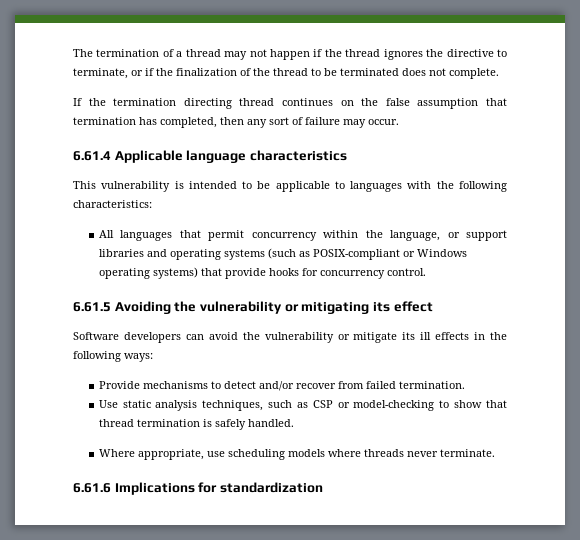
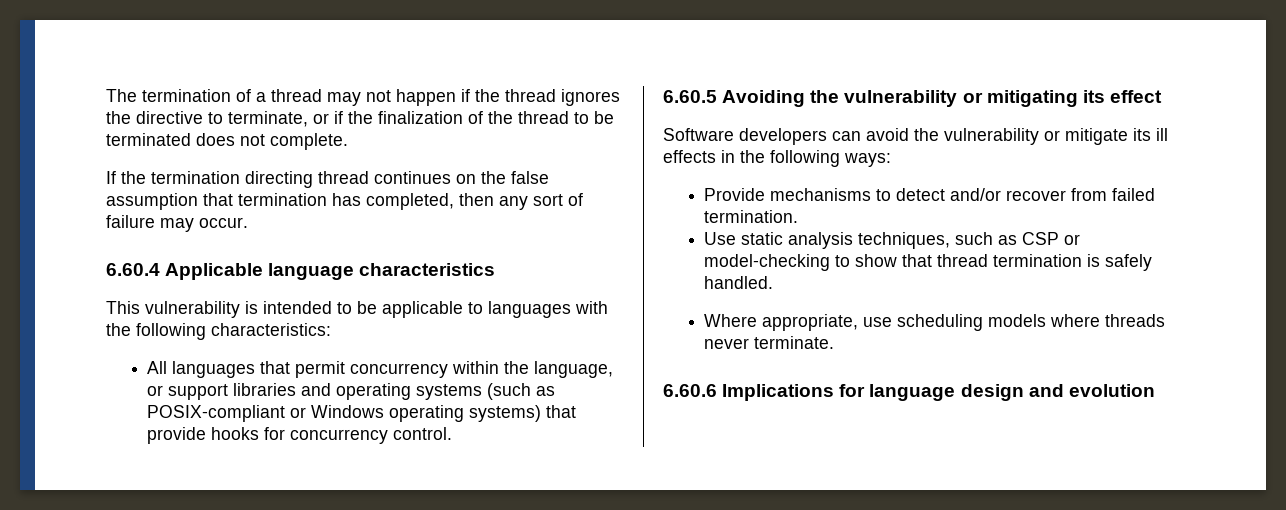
- 6.61.4 Applicable language characteristics
+ 6.60.4 Applicable language characteristics
- 6.61.5 Avoiding the vulnerability or mitigating its effect
+ 6.60.5 Avoiding the vulnerability or mitigating its effect
- 6.61.6 Implications for standardization
+ 6.60.6 Implications for language design and evolution

